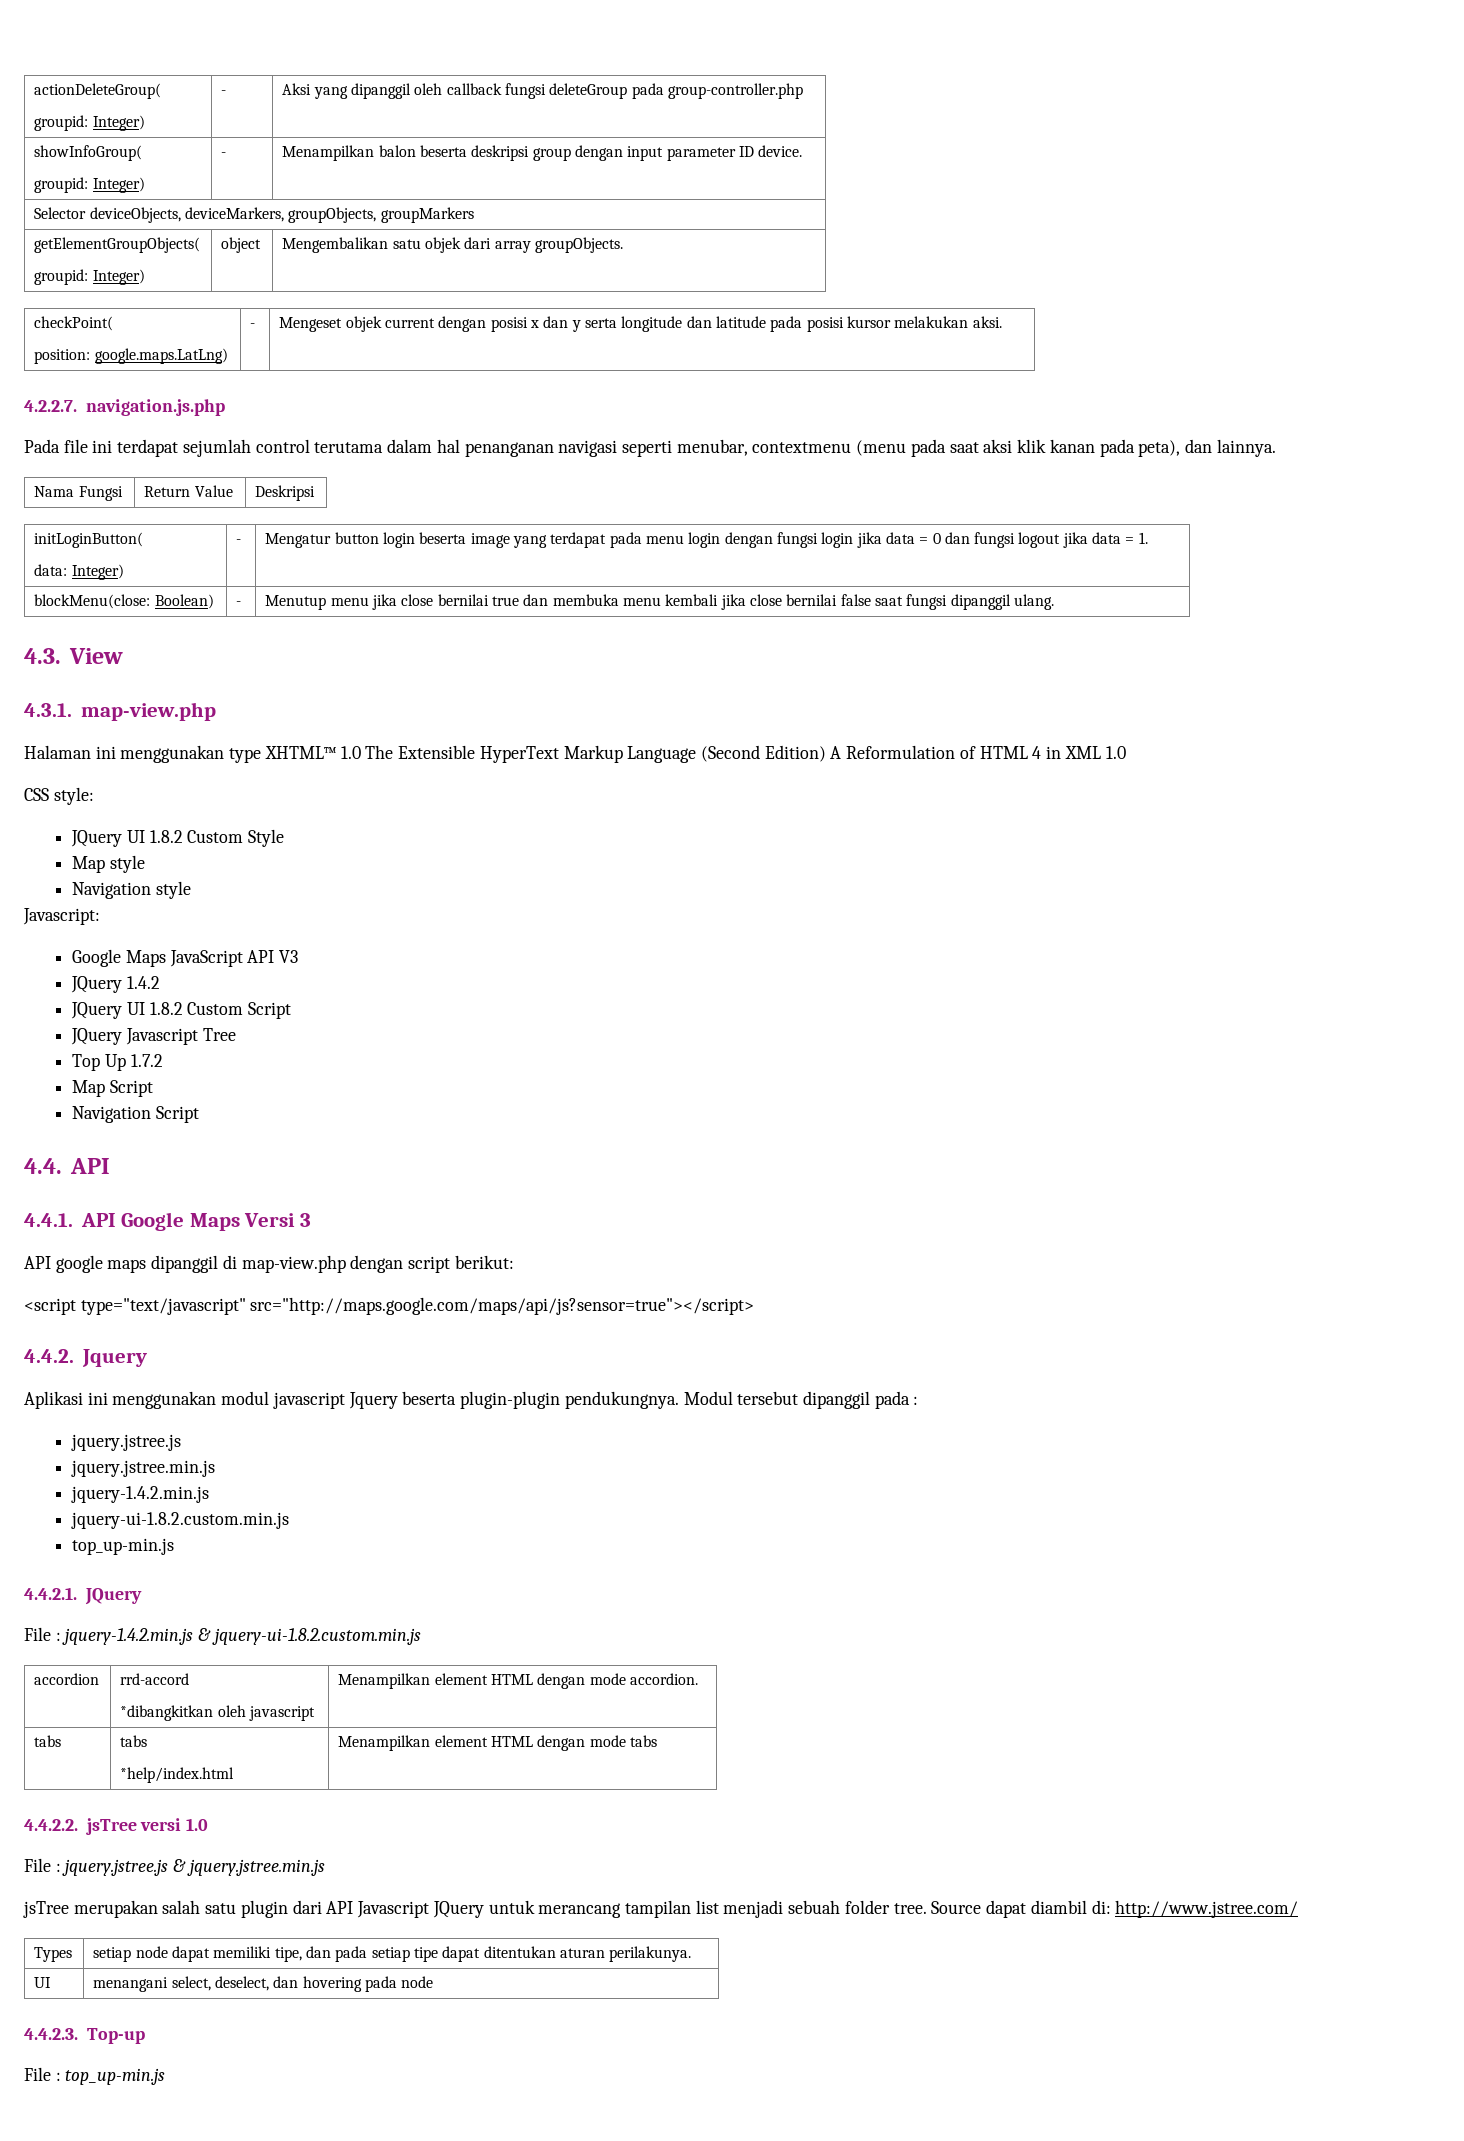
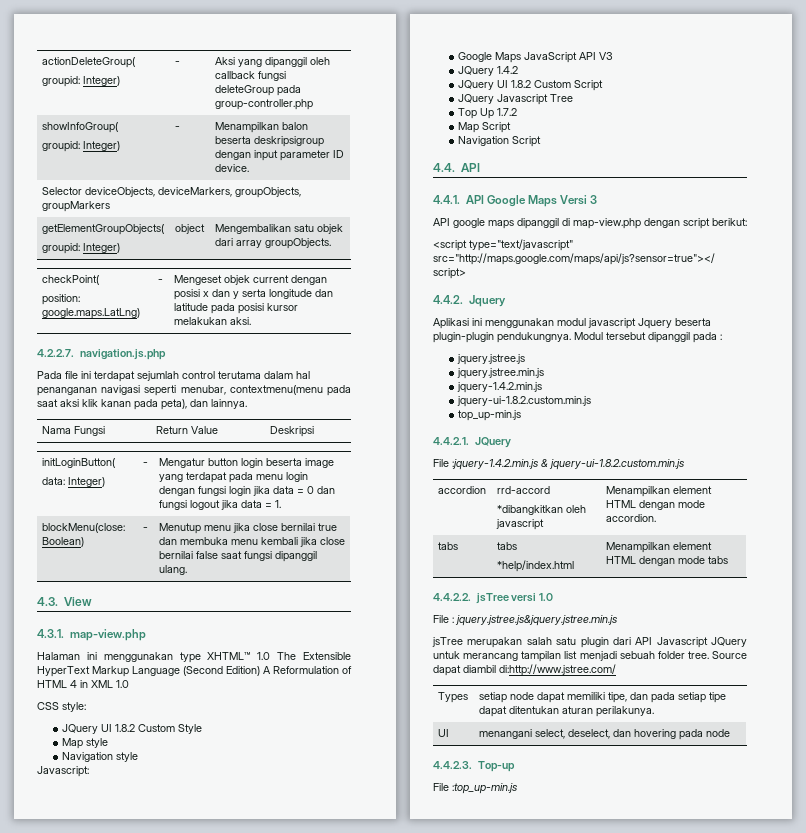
  showInfoGroup(
- groupid: Integer) | - | Menampilkan balon beserta deskripsi group dengan input parameter ID device.
+ groupid: Integer) | - | Menampilkan balon beserta deskripsigroup dengan input parameter ID device.
- Pada file ini terdapat sejumlah control terutama dalam hal penanganan navigasi seperti menubar, contextmenu (menu pada saat aksi klik kanan pada peta), dan lainnya.
+ Pada file ini terdapat sejumlah control terutama dalam hal penanganan navigasi seperti menubar, contextmenu(menu pada saat aksi klik kanan pada peta), dan lainnya.
- File : jquery-1.4.2.min.js & jquery-ui-1.8.2.custom.min.js
+ File :jquery-1.4.2.min.js & jquery-ui-1.8.2.custom.min.js
- File : jquery.jstree.js & jquery.jstree.min.js
+ File : jquery.jstree.js&jquery.jstree.min.js
- Source dapat diambil di: http://www.jstree.com/
+ Source dapat diambil di:http://www.jstree.com/
- File : top_up-min.js
+ File :top_up-min.js

